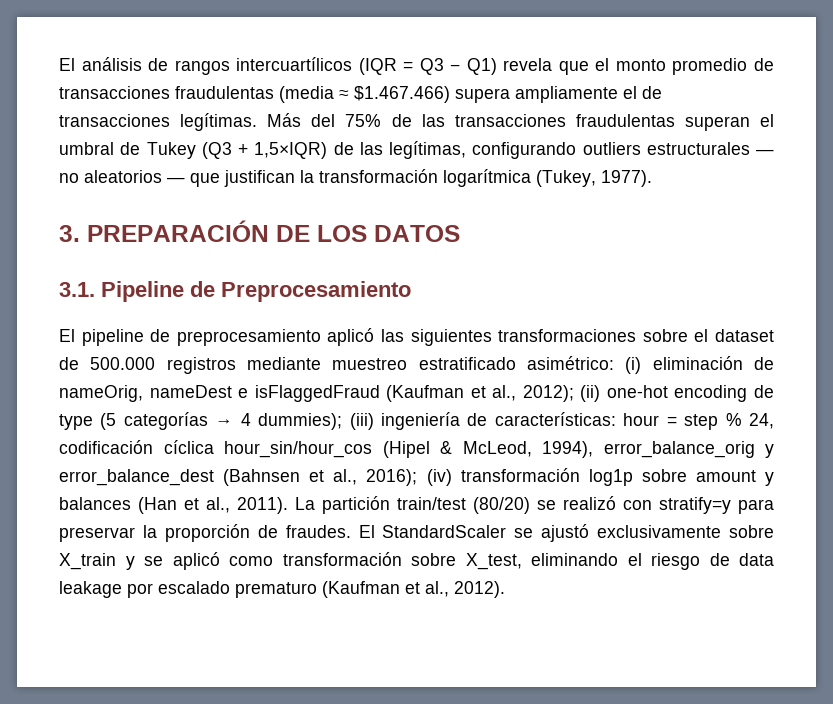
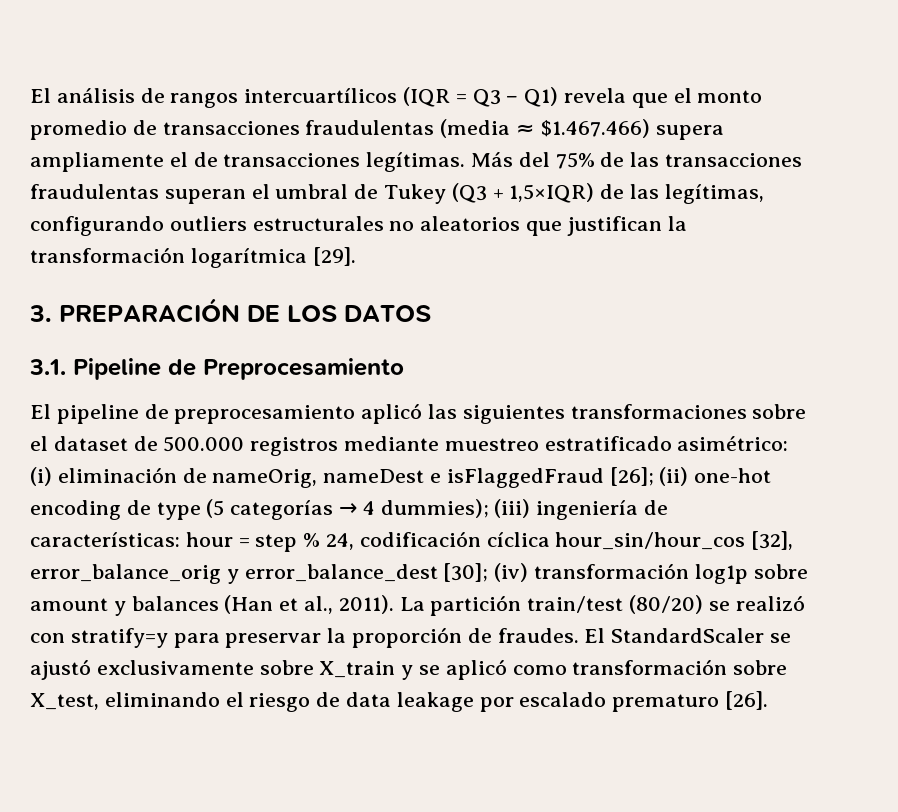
- Más del 75% de las transacciones fraudulentas superan el umbral de Tukey (Q3 + 1,5×IQR) de las legítimas, configurando outliers estructurales — no aleatorios — que justifican la transformación logarítmica (Tukey, 1977).
+ Más del 75% de las transacciones fraudulentas superan el umbral de Tukey (Q3 + 1,5×IQR) de las legítimas, configurando outliers estructurales no aleatorios que justifican la transformación logarítmica [29].
- El pipeline de preprocesamiento aplicó las siguientes transformaciones sobre el dataset de 500.000 registros mediante muestreo estratificado asimétrico: (i) eliminación de nameOrig, nameDest e isFlaggedFraud (Kaufman et al., 2012); (ii) one-hot encoding de type (5 categorías → 4 dummies); (iii) ingeniería de características: hour = step % 24, codificación cíclica hour_sin/hour_cos (Hipel & McLeod, 1994), error_balance_orig y error_balance_dest (Bahnsen et al., 2016); (iv) transformación log1p sobre amount y balances (Han et al., 2011).
+ El pipeline de preprocesamiento aplicó las siguientes transformaciones sobre el dataset de 500.000 registros mediante muestreo estratificado asimétrico: (i) eliminación de nameOrig, nameDest e isFlaggedFraud [26]; (ii) one-hot encoding de type (5 categorías → 4 dummies); (iii) ingeniería de características: hour = step % 24, codificación cíclica hour_sin/hour_cos [32], error_balance_orig y error_balance_dest [30]; (iv) transformación log1p sobre amount y balances (Han et al., 2011).
- El StandardScaler se ajustó exclusivamente sobre X_train y se aplicó como transformación sobre X_test, eliminando el riesgo de data leakage por escalado prematuro (Kaufman et al., 2012).
+ El StandardScaler se ajustó exclusivamente sobre X_train y se aplicó como transformación sobre X_test, eliminando el riesgo de data leakage por escalado prematuro [26].

